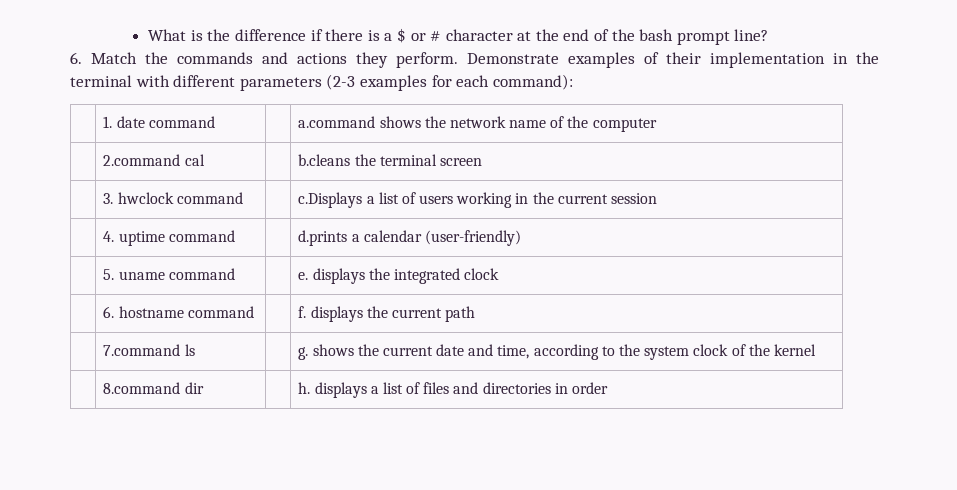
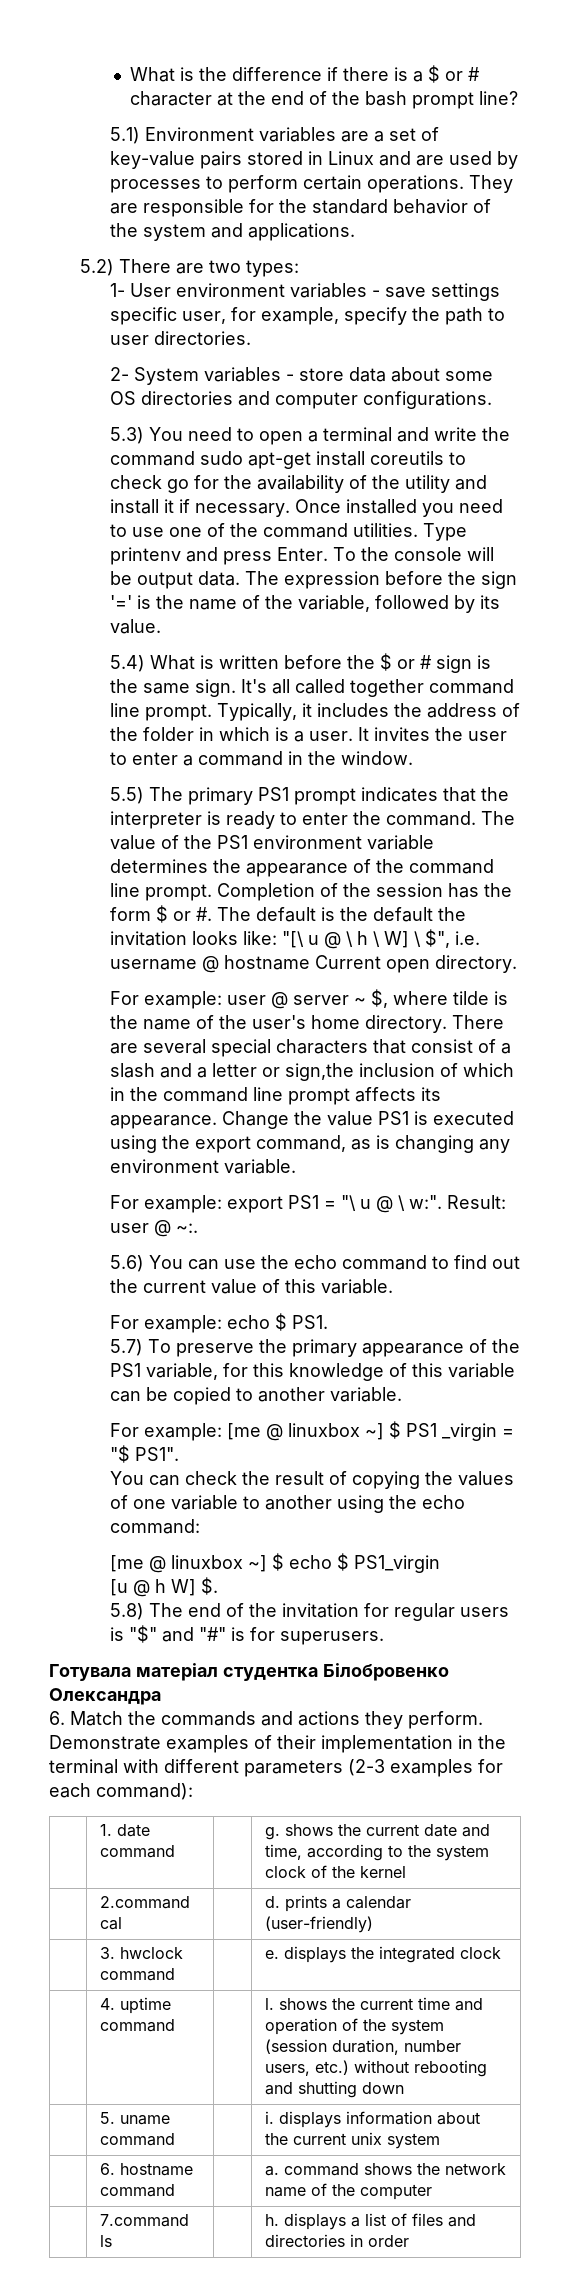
+ 5.1) Environment variables are a set of key-value pairs stored in Linux and are used by processes to perform certain operations. They are responsible for the standard behavior of the system and applications.
+ 5.2) There are two types:
+ 1- User environment variables - save settings specific user, for example, specify the path to user directories.
+ 2- System variables - store data about some OS directories and computer configurations.
+ 5.3) You need to open a terminal and write the command sudo apt-get install coreutils to check go for the availability of the utility and install it if necessary. Once installed you need to use one of the command utilities. Type printenv and press Enter. To the console will be output data. The expression before the sign '=' is the name of the variable, followed by its value.
+ 5.4) What is written before the $ or # sign is the same sign. It's all called together command line prompt. Typically, it includes the address of the folder in which is a user. It invites the user to enter a command in the window.
+ 5.5) The primary PS1 prompt indicates that the interpreter is ready to enter the command. The value of the PS1 environment variable determines the appearance of the command line prompt. Completion of the session has the form $ or #. The default is the default the invitation looks like: "[\ u @ \ h \ W] \ $", i.e. username @ hostname Current open directory.
+ For example: user @ server ~ $, where tilde is the name of the user's home directory. There are several special characters that consist of a slash and a letter or sign,the inclusion of which in the command line prompt affects its appearance. Change the value PS1 is executed using the export command, as is changing any environment variable.
+ For example: export PS1 = "\ u @ \ w:". Result: user @ ~:.
+ 5.6) You can use the echo command to find out the current value of this variable.
+ For example: echo $ PS1.
+ 5.7) To preserve the primary appearance of the PS1 variable, for this knowledge of this variable can be copied to another variable.
+ For example: [me @ linuxbox ~] $ PS1 _virgin = "$ PS1".
+ You can check the result of copying the values of one variable to another using the echo command:
+ [me @ linuxbox ~] $ echo $ PS1_virgin
+ [u @ h W] $.
+ 5.8) The end of the invitation for regular users is "$" and "#" is for superusers.
+ Готувала матеріал студентка Білобровенко Олександра
- | 1. date command | | a.command shows the network name of the computer
- | 2.command cal | | b.cleans the terminal screen
- | 3. hwclock command | | c.Displays a list of users working in the current session
- | 4. uptime command | | d.prints a calendar (user-friendly)
- | 5. uname command | | e. displays the integrated clock
- | 6. hostname command | | f. displays the current path
- | 7.command ls | | g. shows the current date and time, according to the system clock of the kernel
+ | 1. date command | | g. shows the current date and time, according to the system clock of the kernel
- | 8.command dir | | h. displays a list of files and directories in order
+ | 2.command cal | | d. prints a calendar (user-friendly)
+ | 3. hwclock command | | e. displays the integrated clock
+ | 4. uptime command | | l. shows the current time and operation of the system (session duration, number users, etc.) without rebooting and shutting down
+ | 5. uname command | | i. displays information about the current unix system
+ | 6. hostname command | | a. command shows the network name of the computer
+ | 7.command ls | | h. displays a list of files and directories in order

